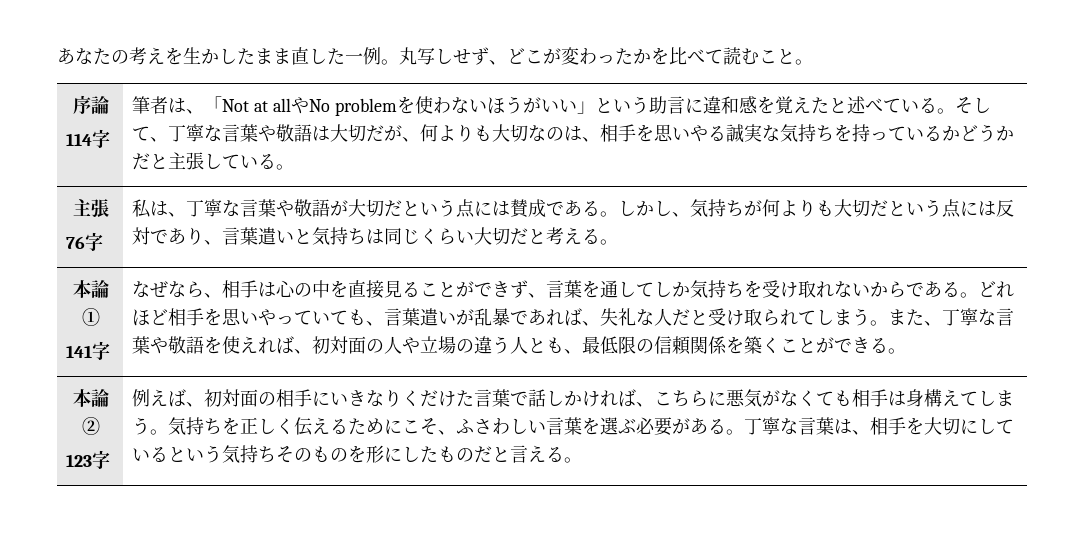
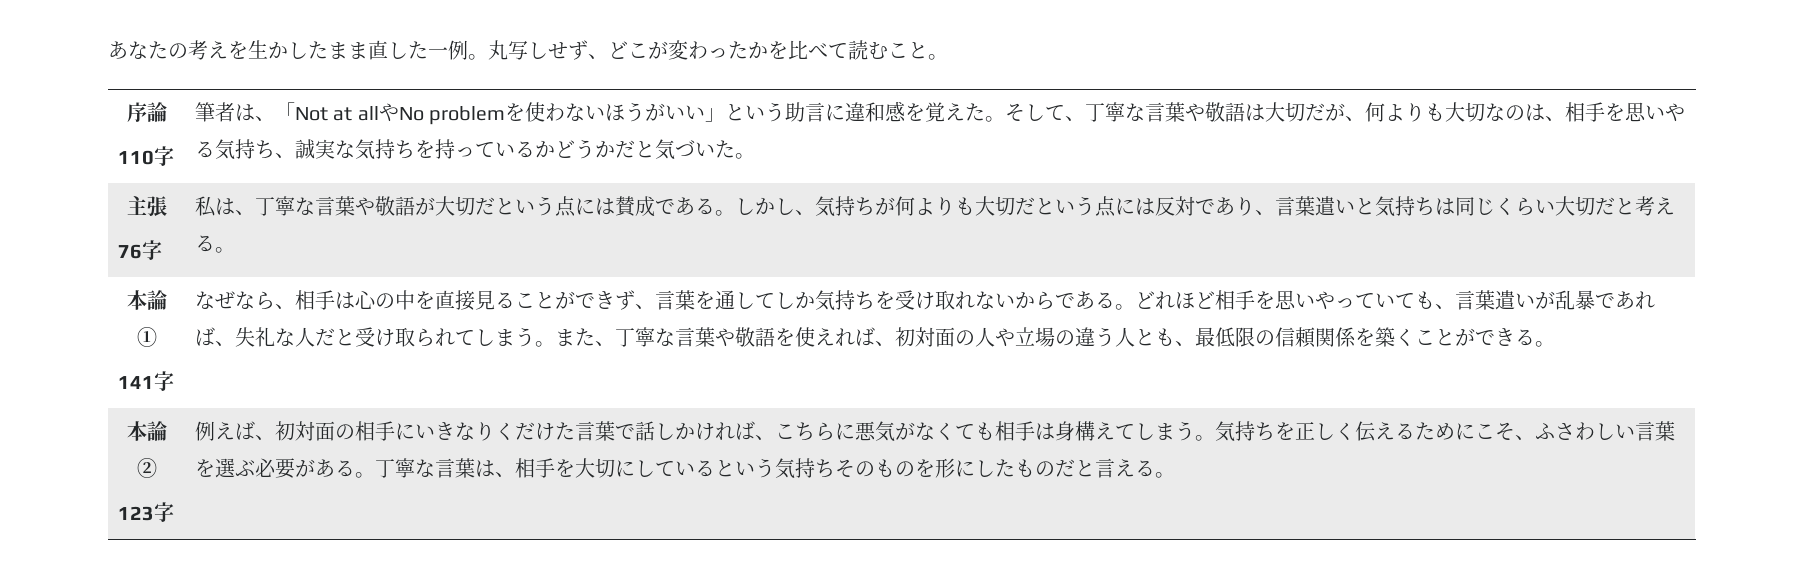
- 114字
+ 110字
- 筆者は、「Not at allやNo problemを使わないほうがいい」という助言に違和感を覚えたと述べている。
+ 筆者は、「Not at allやNo problemを使わないほうがいい」という助言に違和感を覚えた。
- そして、丁寧な言葉や敬語は大切だが、何よりも大切なのは、相手を思いやる誠実な気持ちを持っているかどうかだと主張している。
+ そして、丁寧な言葉や敬語は大切だが、何よりも大切なのは、相手を思いやる気持ち、誠実な気持ちを持っているかどうかだと気づいた。

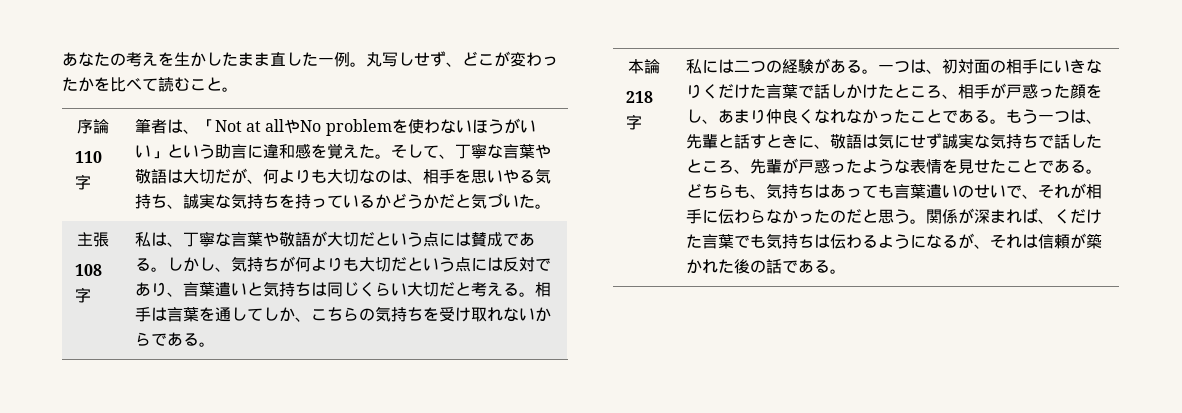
- 76字
+ 108字
- しかし、気持ちが何よりも大切だという点には反対であり、言葉遣いと気持ちは同じくらい大切だと考える。
- 本論①
- 141字 | なぜなら、相手は心の中を直接見ることができず、言葉を通してしか気持ちを受け取れないからである。どれほど相手を思いやっていても、言葉遣いが乱暴であれば、失礼な人だと受け取られてしまう。また、丁寧な言葉や敬語を使えれば、初対面の人や立場の違う人とも、最低限の信頼関係を築くことができる。
- 本論②
- 123字 | 例えば、初対面の相手にいきなりくだけた言葉で話しかければ、こちらに悪気がなくても相手は身構えてしまう。気持ちを正しく伝えるためにこそ、ふさわしい言葉を選ぶ必要がある。丁寧な言葉は、相手を大切にしているという気持ちそのものを形にしたものだと言える。
+ しかし、気持ちが何よりも大切だという点には反対であり、言葉遣いと気持ちは同じくらい大切だと考える。相手は言葉を通してしか、こちらの気持ちを受け取れないからである。
+ 本論
+ 218字 | 私には二つの経験がある。一つは、初対面の相手にいきなりくだけた言葉で話しかけたところ、相手が戸惑った顔をし、あまり仲良くなれなかったことである。もう一つは、先輩と話すときに、敬語は気にせず誠実な気持ちで話したところ、先輩が戸惑ったような表情を見せたことである。どちらも、気持ちはあっても言葉遣いのせいで、それが相手に伝わらなかったのだと思う。関係が深まれば、くだけた言葉でも気持ちは伝わるようになるが、それは信頼が築かれた後の話である。

